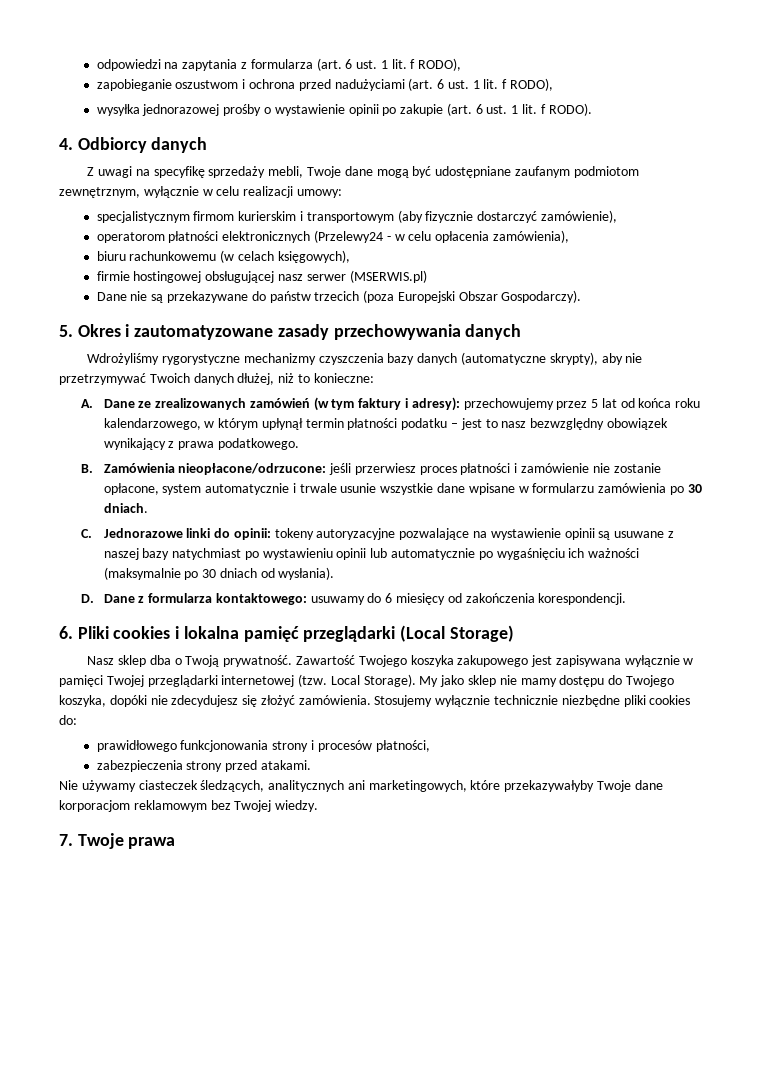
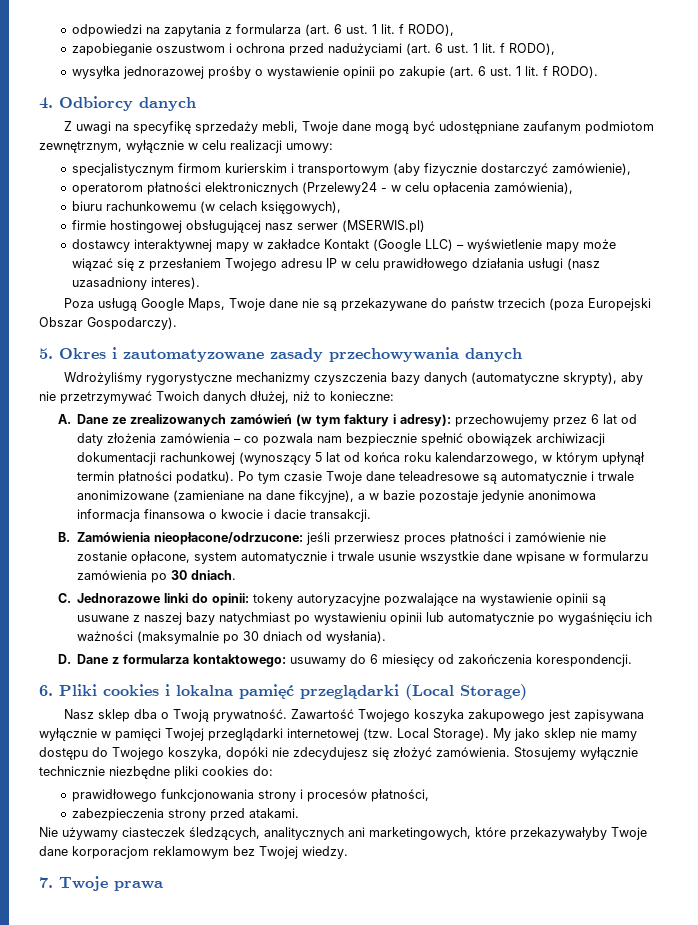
- Dane nie są przekazywane do państw trzecich (poza Europejski Obszar Gospodarczy).
+ dostawcy interaktywnej mapy w zakładce Kontakt (Google LLC) – wyświetlenie mapy może wiązać się z przesłaniem Twojego adresu IP w celu prawidłowego działania usługi (nasz uzasadniony interes).
+ Poza usługą Google Maps, Twoje dane nie są przekazywane do państw trzecich (poza Europejski Obszar Gospodarczy).
- A. Dane ze zrealizowanych zamówień (w tym faktury i adresy): przechowujemy przez 5 lat od końca roku kalendarzowego, w którym upłynął termin płatności podatku – jest to nasz bezwzględny obowiązek wynikający z prawa podatkowego.
+ A. Dane ze zrealizowanych zamówień (w tym faktury i adresy): przechowujemy przez 6 lat od daty złożenia zamówienia – co pozwala nam bezpiecznie spełnić obowiązek archiwizacji dokumentacji rachunkowej (wynoszący 5 lat od końca roku kalendarzowego, w którym upłynął termin płatności podatku). Po tym czasie Twoje dane teleadresowe są automatycznie i trwale anonimizowane (zamieniane na dane fikcyjne), a w bazie pozostaje jedynie anonimowa informacja finansowa o kwocie i dacie transakcji.

